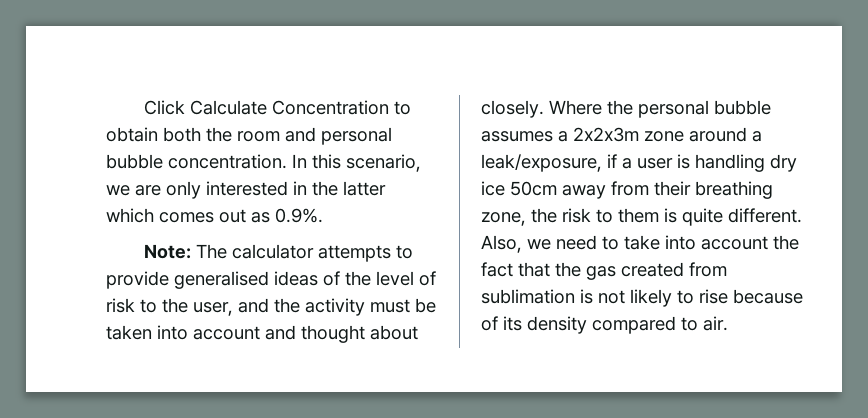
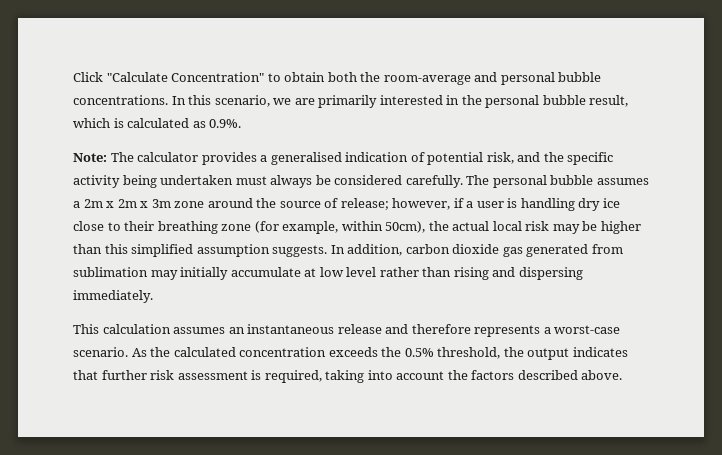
- Click Calculate Concentration to obtain both the room and personal bubble concentration.
+ Click "Calculate Concentration" to obtain both the room-average and personal bubble concentrations.
- In this scenario, we are only interested in the latter which comes out as 0.9%.
+ In this scenario, we are primarily interested in the personal bubble result, which is calculated as 0.9%.
- Note: The calculator attempts to provide generalised ideas of the level of risk to the user, and the activity must be taken into account and thought about closely. Where the personal bubble assumes a 2x2x3m zone around a leak/exposure, if a user is handling dry ice 50cm away from their breathing zone, the risk to them is quite different. Also, we need to take into account the fact that the gas created from sublimation is not likely to rise because of its density compared to air.
+ Note: The calculator provides a generalised indication of potential risk, and the specific activity being undertaken must always be considered carefully. The personal bubble assumes a 2m x 2m x 3m zone around the source of release; however, if a user is handling dry ice close to their breathing zone (for example, within 50cm), the actual local risk may be higher than this simplified assumption suggests. In addition, carbon dioxide gas generated from sublimation may initially accumulate at low level rather than rising and dispersing immediately.
+ This calculation assumes an instantaneous release and therefore represents a worst-case scenario. As the calculated concentration exceeds the 0.5% threshold, the output indicates that further risk assessment is required, taking into account the factors described above.

